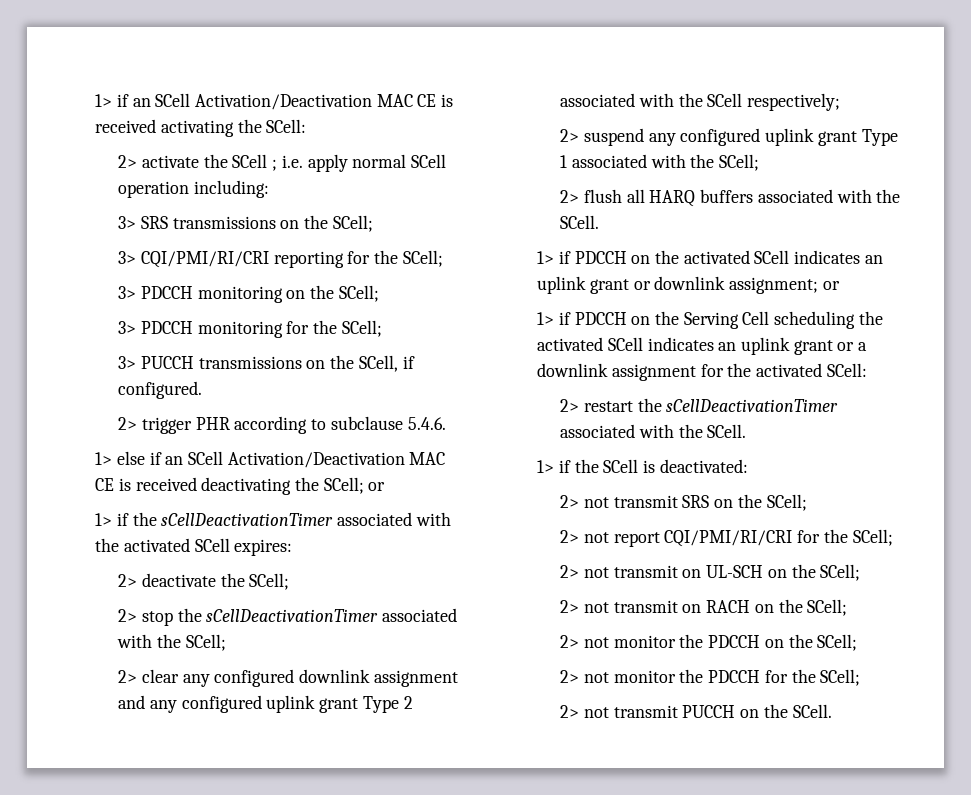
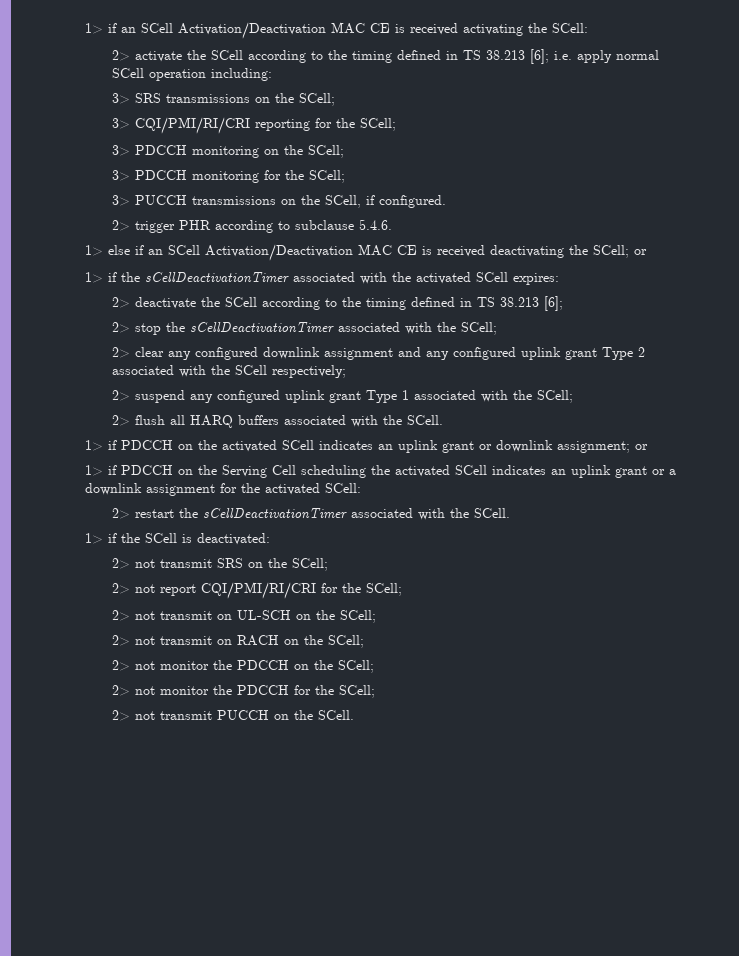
- 2> activate the SCell ; i.e. apply normal SCell operation including:
+ 2> activate the SCell according to the timing defined in TS 38.213 [6]; i.e. apply normal SCell operation including:
- 2> deactivate the SCell;
+ 2> deactivate the SCell according to the timing defined in TS 38.213 [6];

